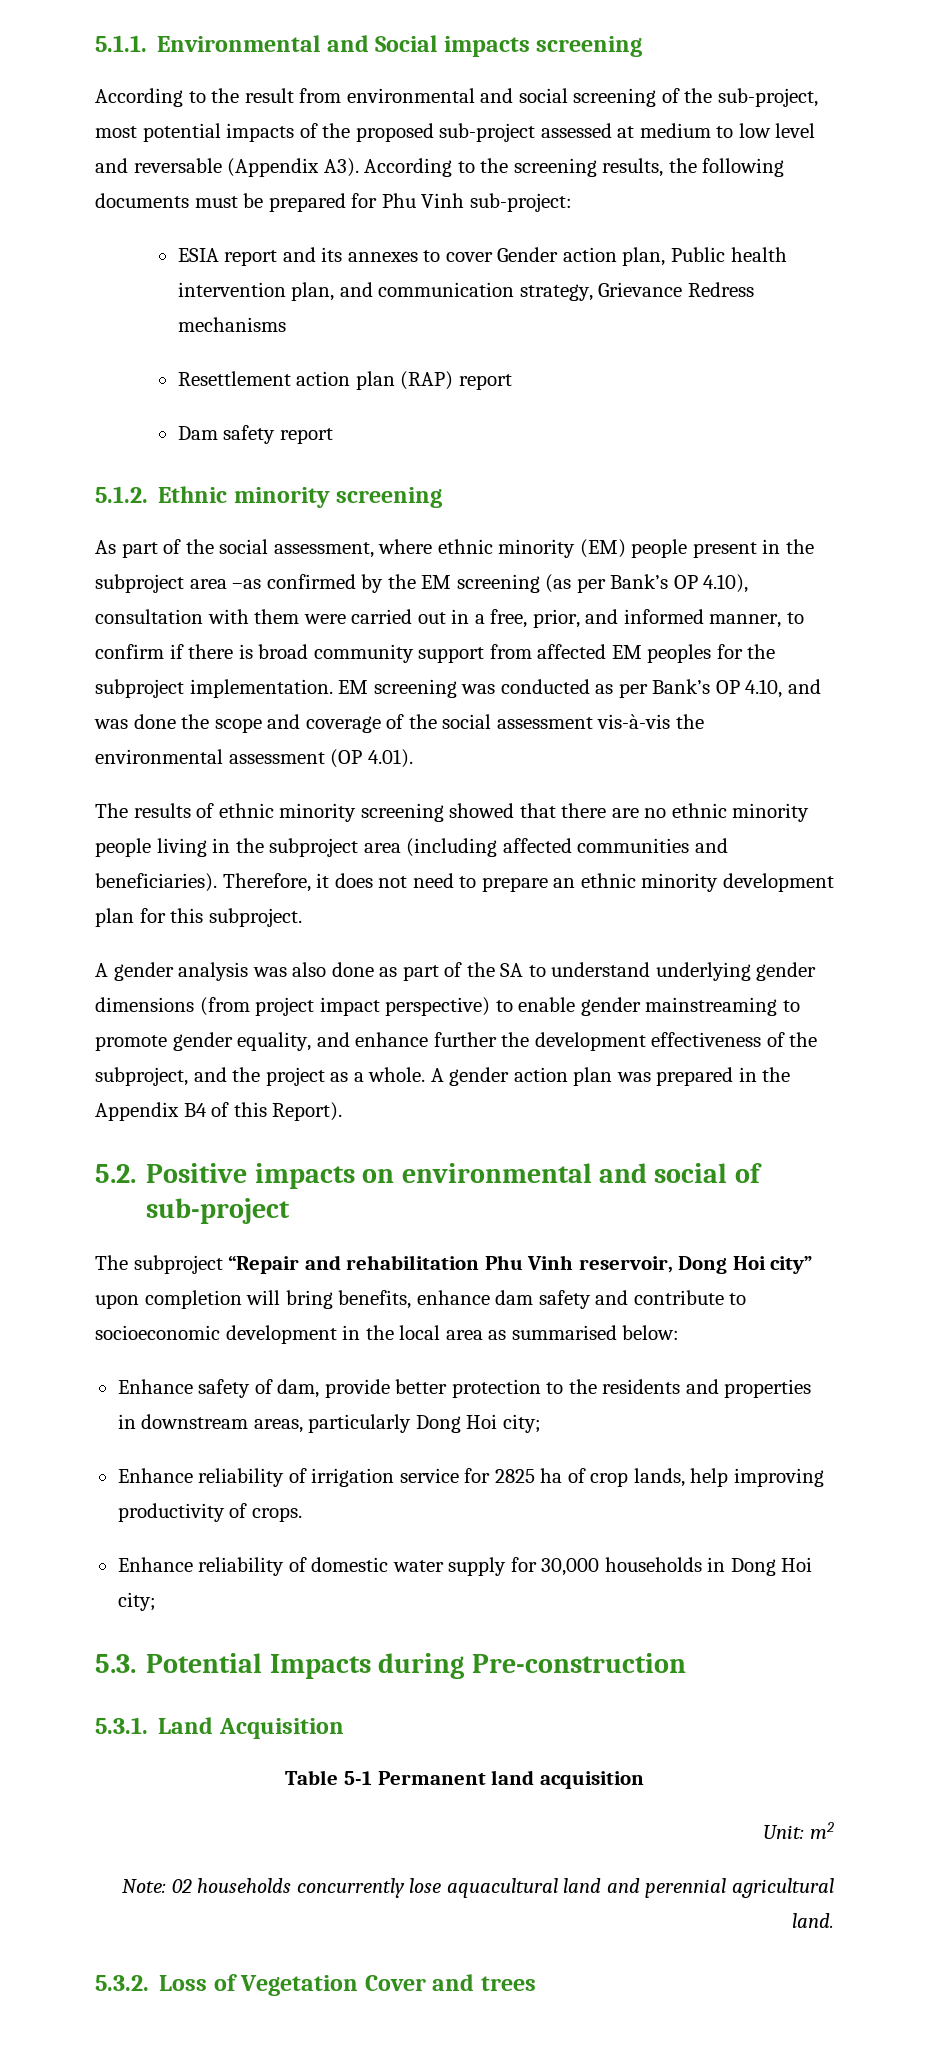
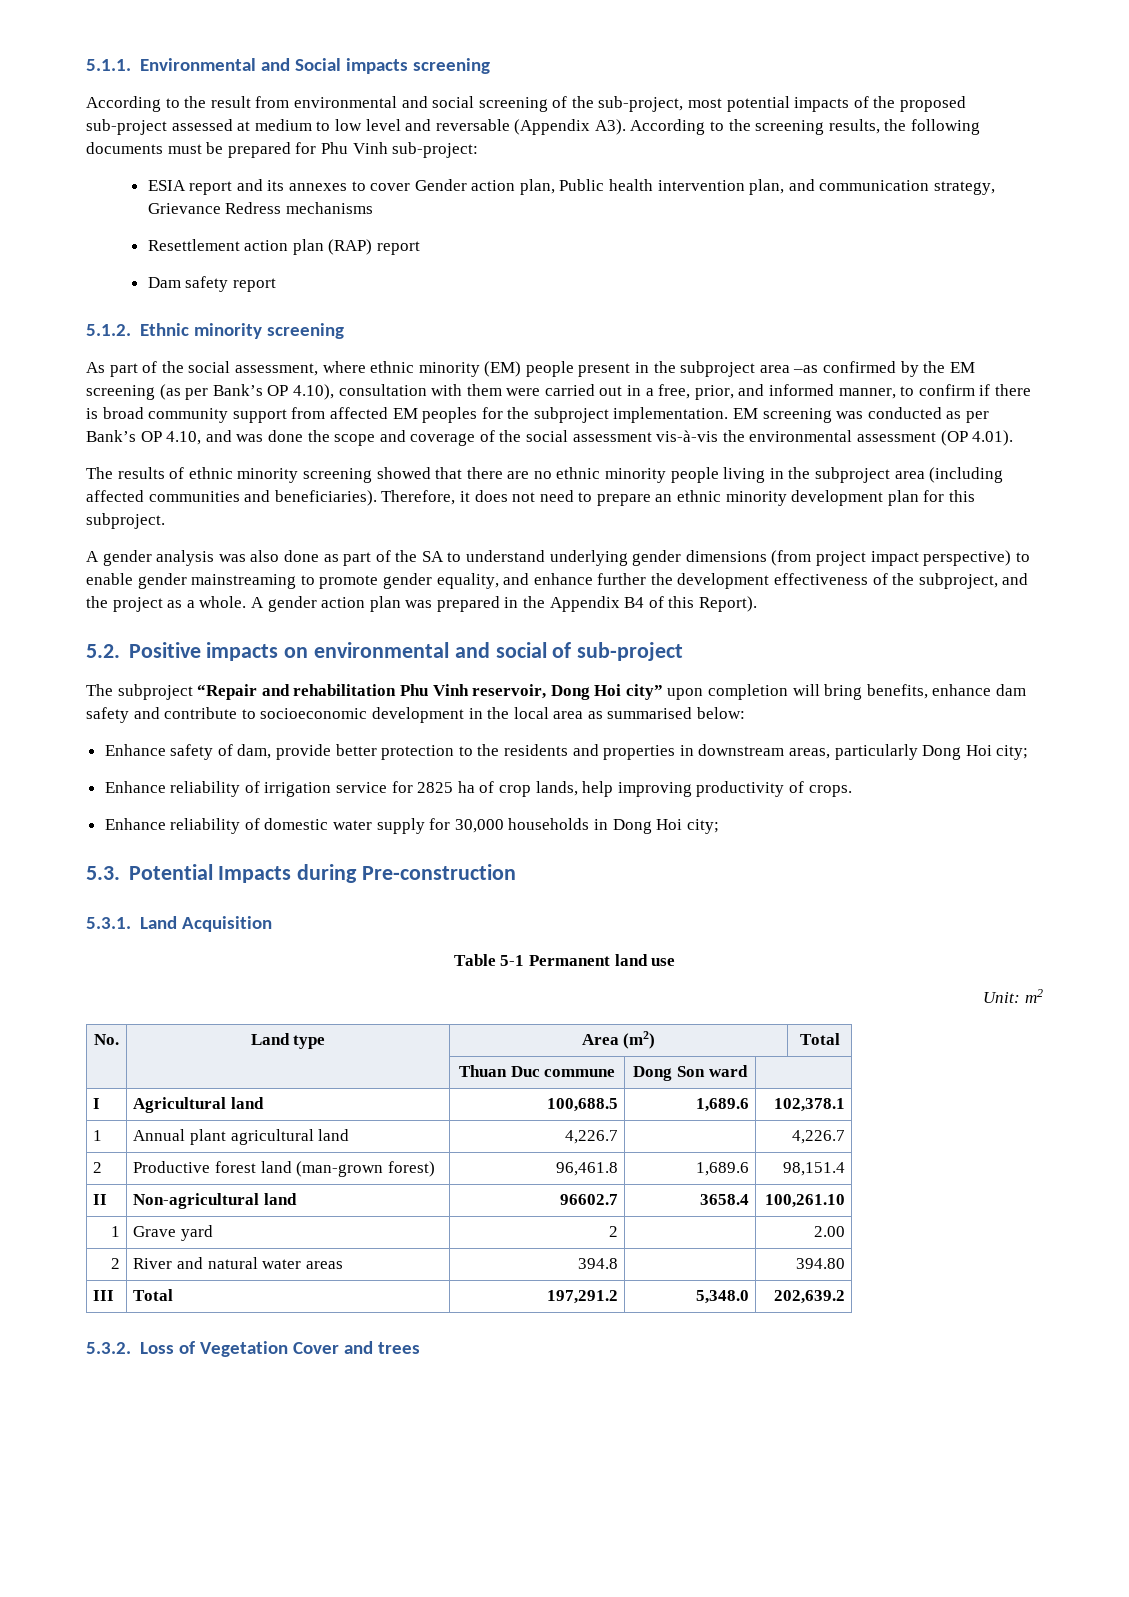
- Table 5-1 Permanent land acquisition
+ Table 5-1 Permanent land use
- Note: 02 households concurrently lose aquacultural land and perennial agricultural land.
+ No. | Land type | Area (m2) | Total
+ | | Thuan Duc commune | Dong Son ward |
+ I | Agricultural land | 100,688.5 | 1,689.6 | 102,378.1
+ 1 | Annual plant agricultural land | 4,226.7 | | 4,226.7
+ 2 | Productive forest land (man-grown forest) | 96,461.8 | 1,689.6 | 98,151.4
+ II | Non-agricultural land | 96602.7 | 3658.4 | 100,261.10
+ 1 | Grave yard | 2 | | 2.00
+ 2 | River and natural water areas | 394.8 | | 394.80
+ III | Total | 197,291.2 | 5,348.0 | 202,639.2

